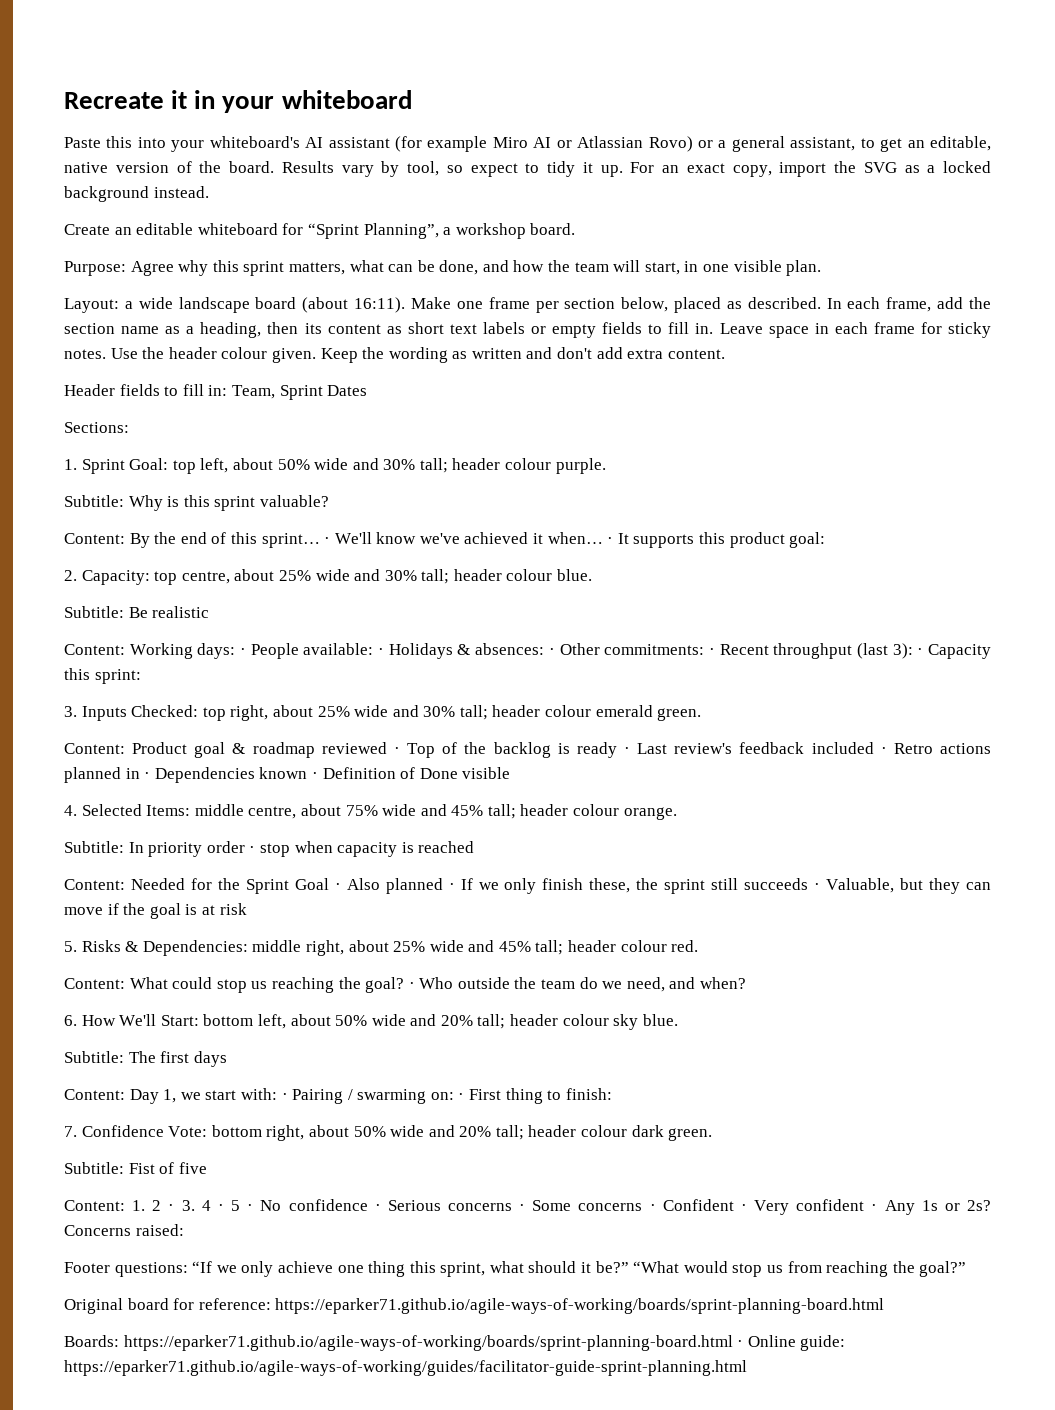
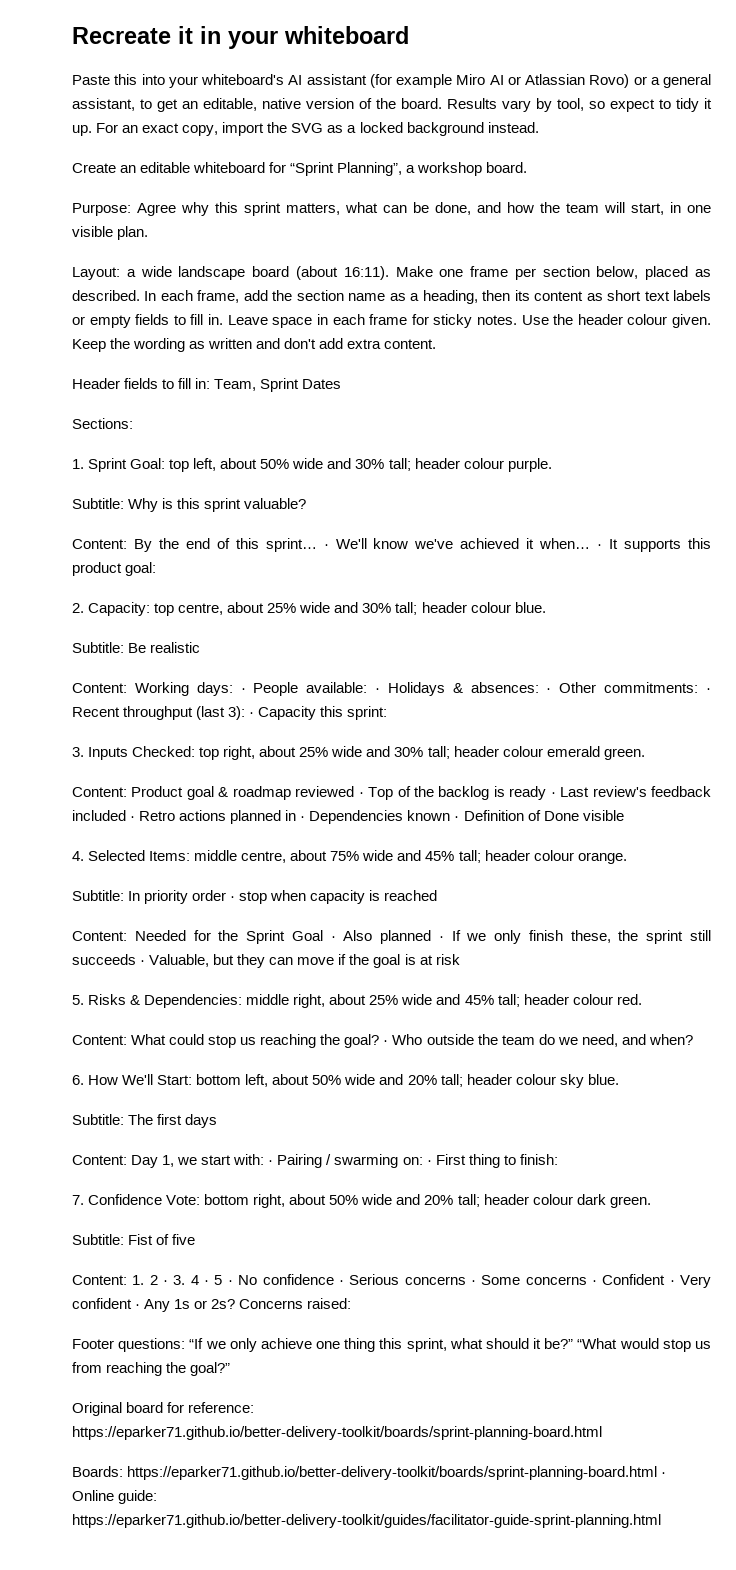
- Original board for reference: https://eparker71.github.io/agile-ways-of-working/boards/sprint-planning-board.html
+ Original board for reference: https://eparker71.github.io/better-delivery-toolkit/boards/sprint-planning-board.html
- Boards: https://eparker71.github.io/agile-ways-of-working/boards/sprint-planning-board.html · Online guide: https://eparker71.github.io/agile-ways-of-working/guides/facilitator-guide-sprint-planning.html
+ Boards: https://eparker71.github.io/better-delivery-toolkit/boards/sprint-planning-board.html · Online guide: https://eparker71.github.io/better-delivery-toolkit/guides/facilitator-guide-sprint-planning.html

